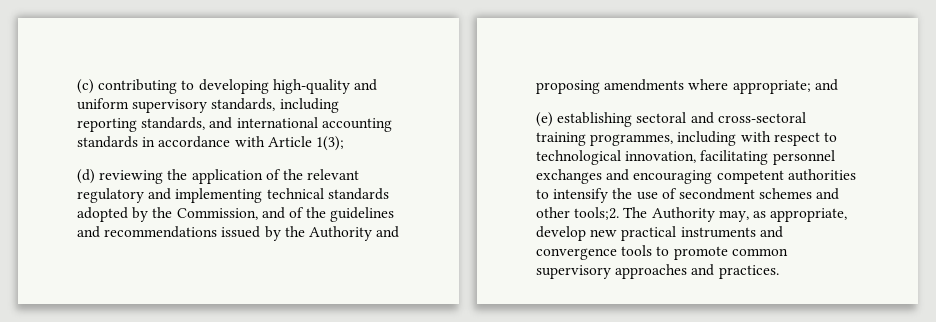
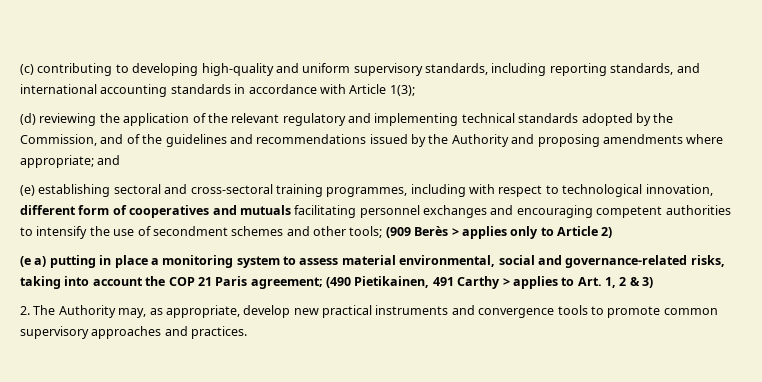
- (e) establishing sectoral and cross-sectoral training programmes, including with respect to technological innovation, facilitating personnel exchanges and encouraging competent authorities to intensify the use of secondment schemes and other tools;2. The Authority may, as appropriate, develop new practical instruments and convergence tools to promote common supervisory approaches and practices.
+ (e) establishing sectoral and cross-sectoral training programmes, including with respect to technological innovation, different form of cooperatives and mutuals facilitating personnel exchanges and encouraging competent authorities to intensify the use of secondment schemes and other tools; (909 Berès > applies only to Article 2)
+ (e a) putting in place a monitoring system to assess material environmental, social and governance-related risks, taking into account the COP 21 Paris agreement; (490 Pietikainen, 491 Carthy > applies to Art. 1, 2 & 3)
+ 2. The Authority may, as appropriate, develop new practical instruments and convergence tools to promote common supervisory approaches and practices.

